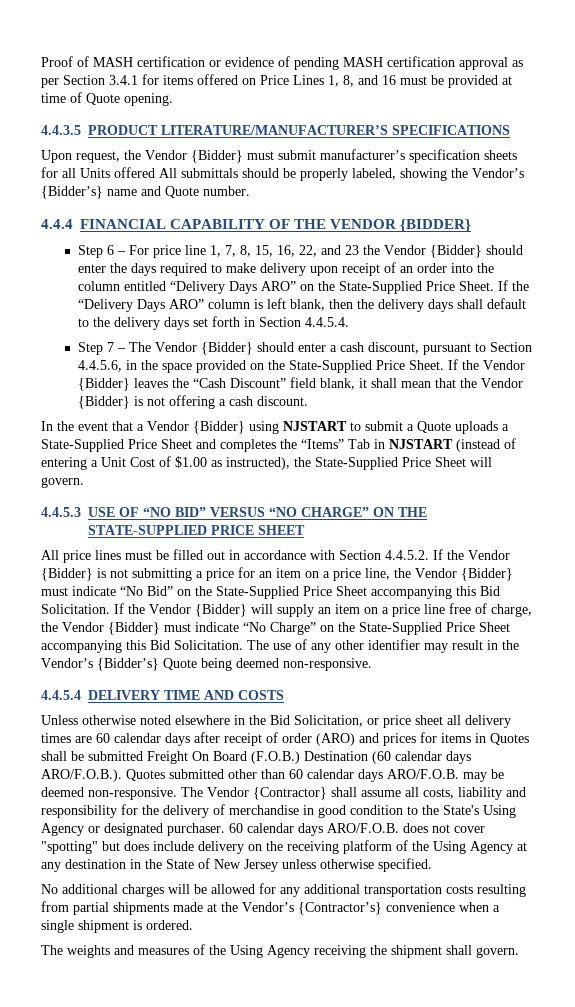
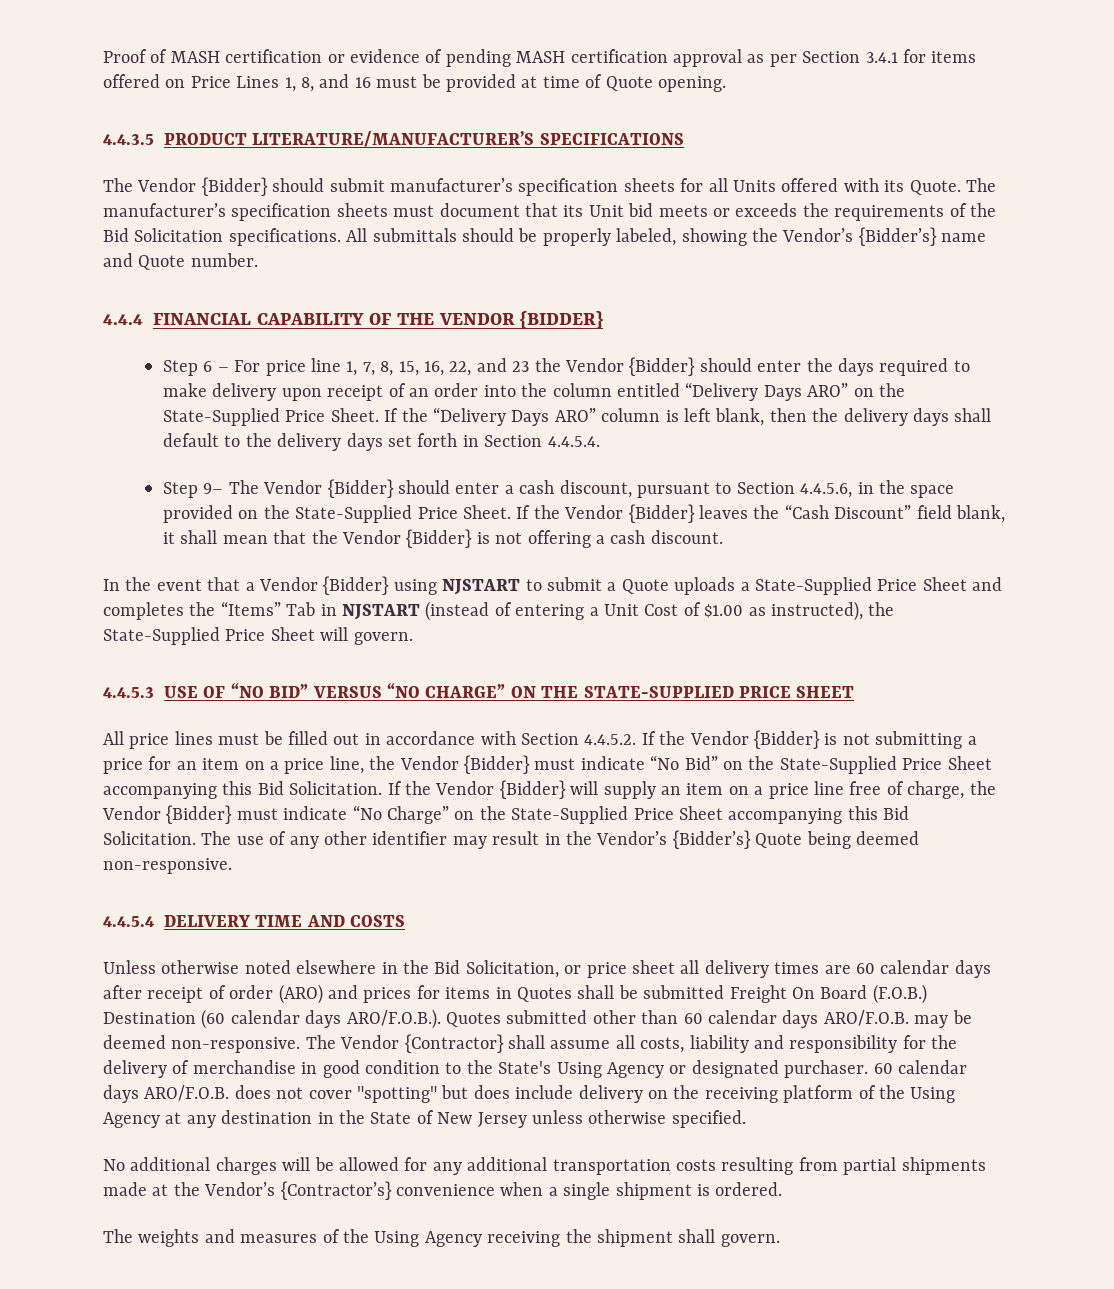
- Upon request, the Vendor {Bidder} must submit manufacturer’s specification sheets for all Units offered All submittals should be properly labeled, showing the Vendor’s {Bidder’s} name and Quote number.
+ The Vendor {Bidder} should submit manufacturer’s specification sheets for all Units offered with its Quote. The manufacturer’s specification sheets must document that its Unit bid meets or exceeds the requirements of the Bid Solicitation specifications. All submittals should be properly labeled, showing the Vendor’s {Bidder’s} name and Quote number.
- Step 7 – The Vendor {Bidder} should enter a cash discount, pursuant to Section 4.4.5.6, in the space provided on the State-Supplied Price Sheet.
+ Step 9– The Vendor {Bidder} should enter a cash discount, pursuant to Section 4.4.5.6, in the space provided on the State-Supplied Price Sheet.

